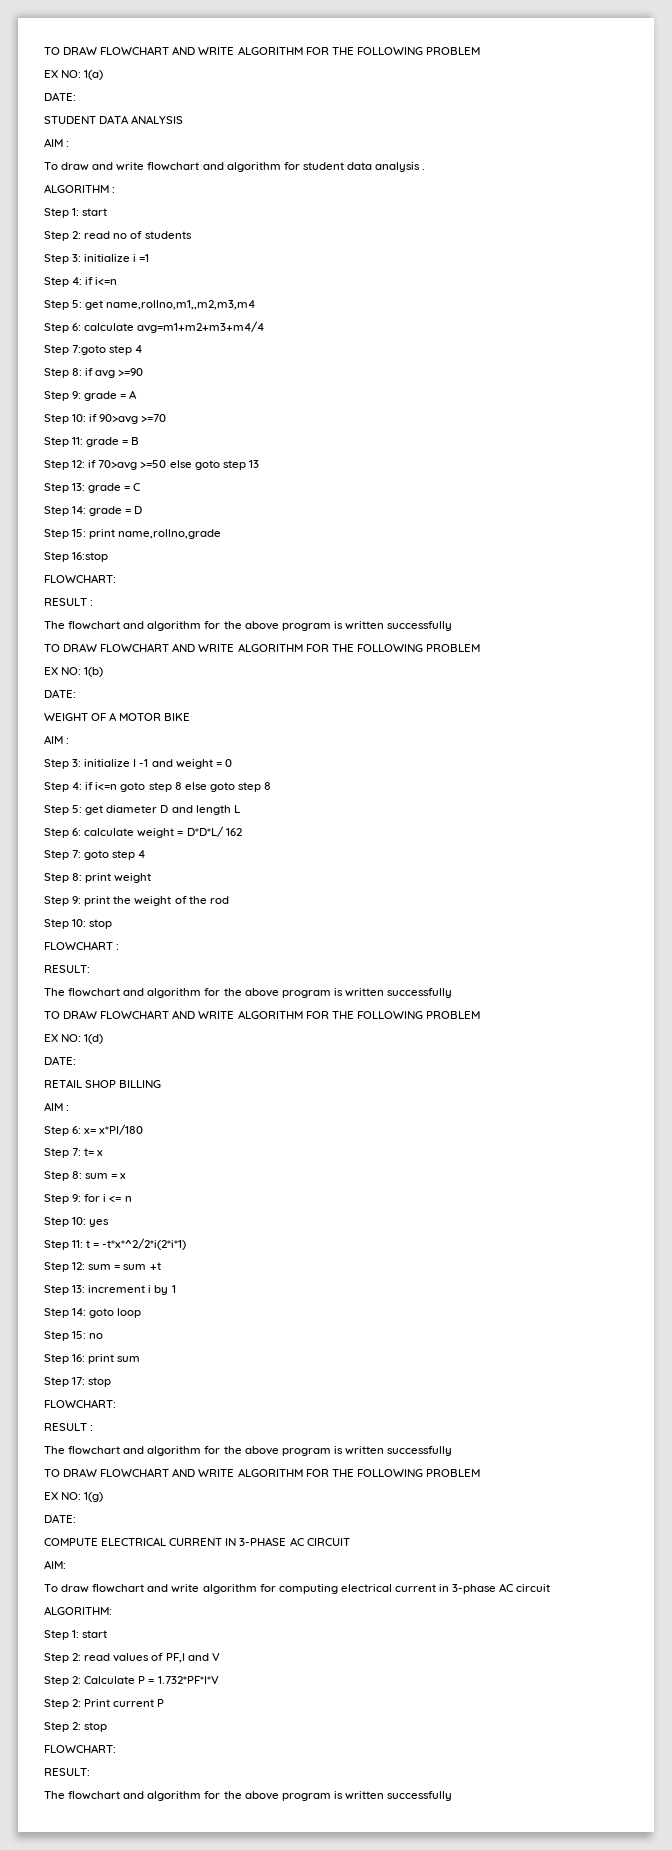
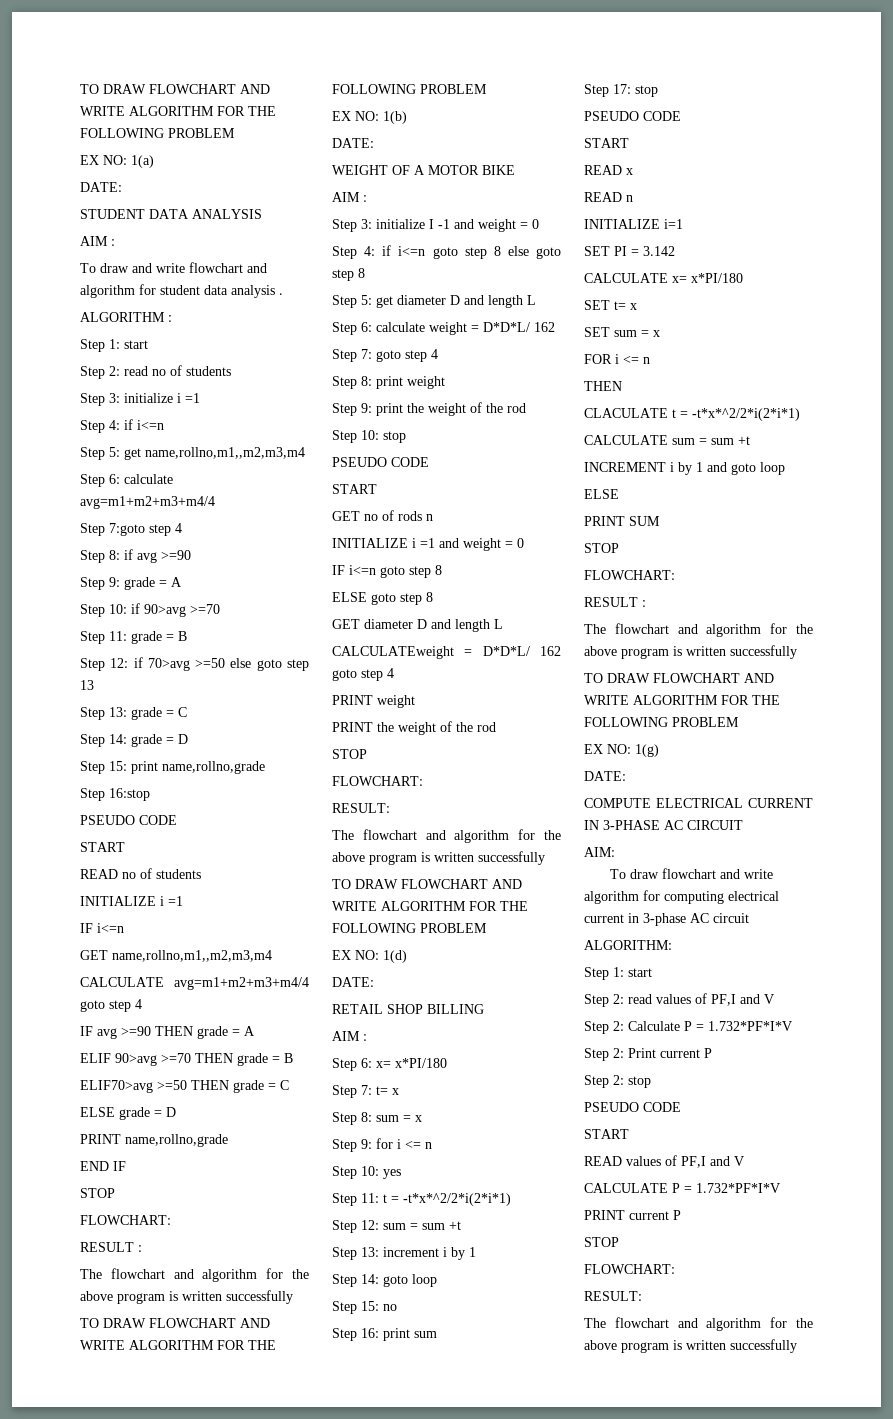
  Step 16:stop
+ PSEUDO CODE
+ START
+ READ no of students
+ INITIALIZE i =1
+ IF i<=n
+ GET name,rollno,m1,,m2,m3,m4
+ CALCULATE avg=m1+m2+m3+m4/4 goto step 4
+ IF avg >=90 THEN grade = A
+ ELIF 90>avg >=70 THEN grade = B
+ ELIF70>avg >=50 THEN grade = C
+ ELSE grade = D
+ PRINT name,rollno,grade
+ END IF
+ STOP
  Step 10: stop
- FLOWCHART :
+ PSEUDO CODE
+ START
+ GET no of rods n
+ INITIALIZE i =1 and weight = 0
+ IF i<=n goto step 8
+ ELSE goto step 8
+ GET diameter D and length L
+ CALCULATEweight = D*D*L/ 162 goto step 4
+ PRINT weight
+ PRINT the weight of the rod
+ STOP
+ FLOWCHART:
  Step 17: stop
+ PSEUDO CODE
+ START
+ READ x
+ READ n
+ INITIALIZE i=1
+ SET PI = 3.142
+ CALCULATE x= x*PI/180
+ SET t= x
+ SET sum = x
+ FOR i <= n
+ THEN
+ CLACULATE t = -t*x*^2/2*i(2*i*1)
+ CALCULATE sum = sum +t
+ INCREMENT i by 1 and goto loop
+ ELSE
+ PRINT SUM
+ STOP
  Step 2: stop
+ PSEUDO CODE
+ START
+ READ values of PF,I and V
+ CALCULATE P = 1.732*PF*I*V
+ PRINT current P
+ STOP

